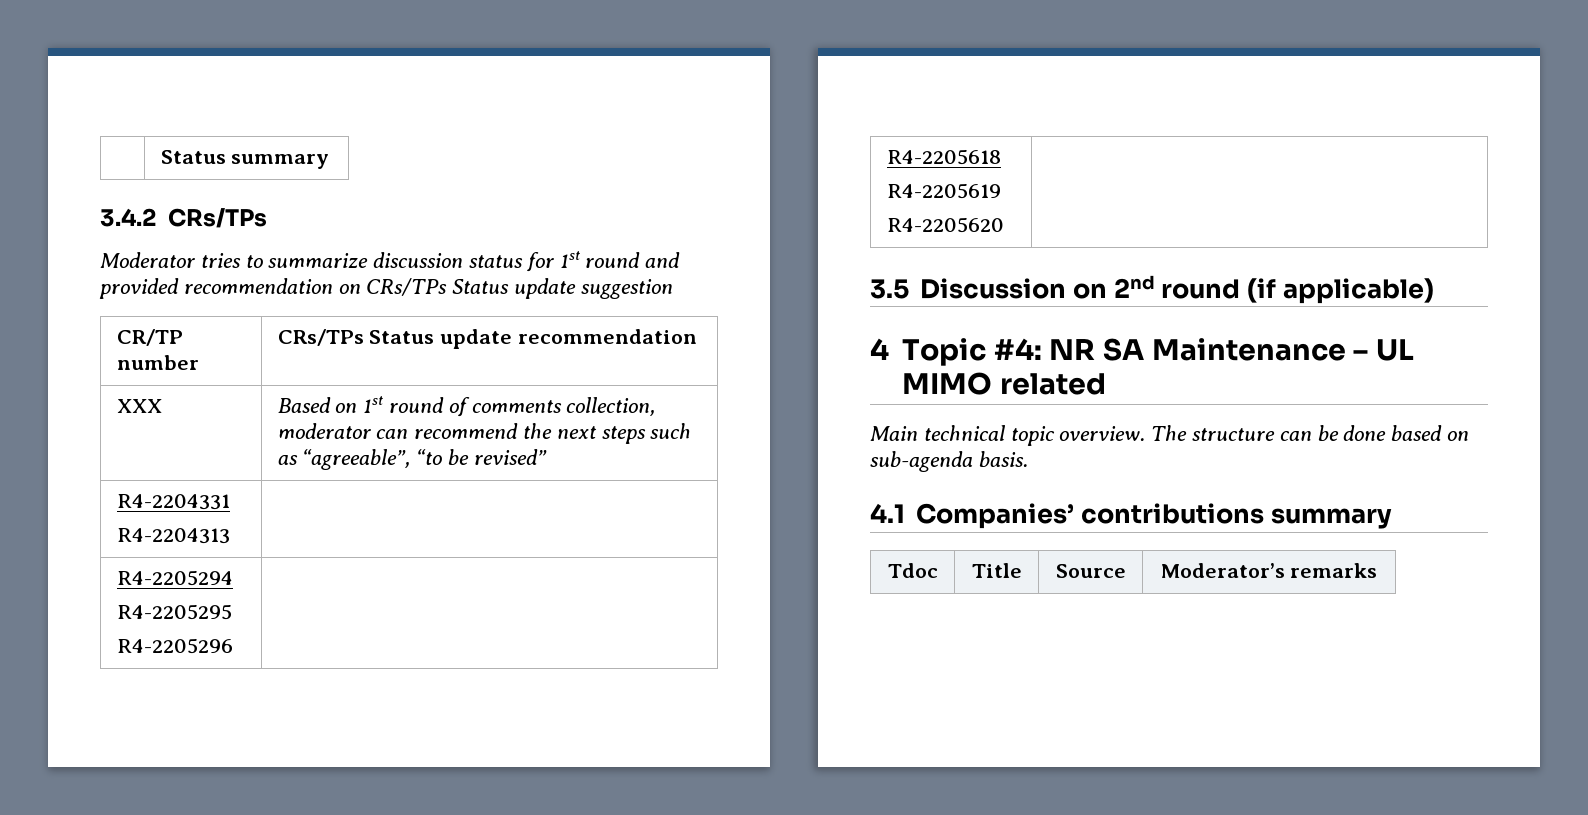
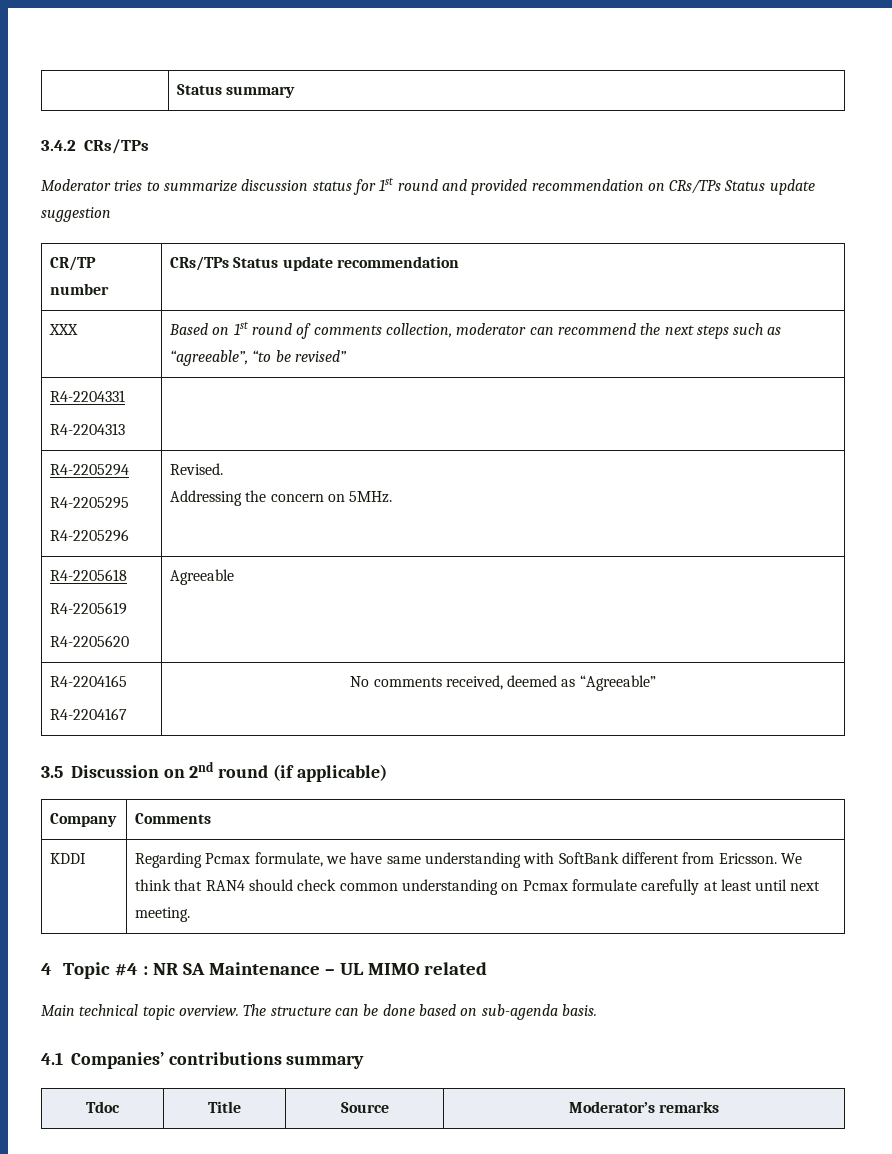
  R4-2205294
  R4-2205295
- R4-2205296 |
+ R4-2205296 | Revised.
+ Addressing the concern on 5MHz.
  R4-2205618
  R4-2205619
- R4-2205620 |
+ R4-2205620 | Agreeable
+ R4-2204165
+ R4-2204167 | No comments received, deemed as “Agreeable”
+ Company | Comments
+ KDDI | Regarding Pcmax formulate, we have same understanding with SoftBank different from Ericsson. We think that RAN4 should check common understanding on Pcmax formulate carefully at least until next meeting.
- 4 Topic #4: NR SA Maintenance – UL MIMO related
+ 4 Topic #4 : NR SA Maintenance – UL MIMO related

